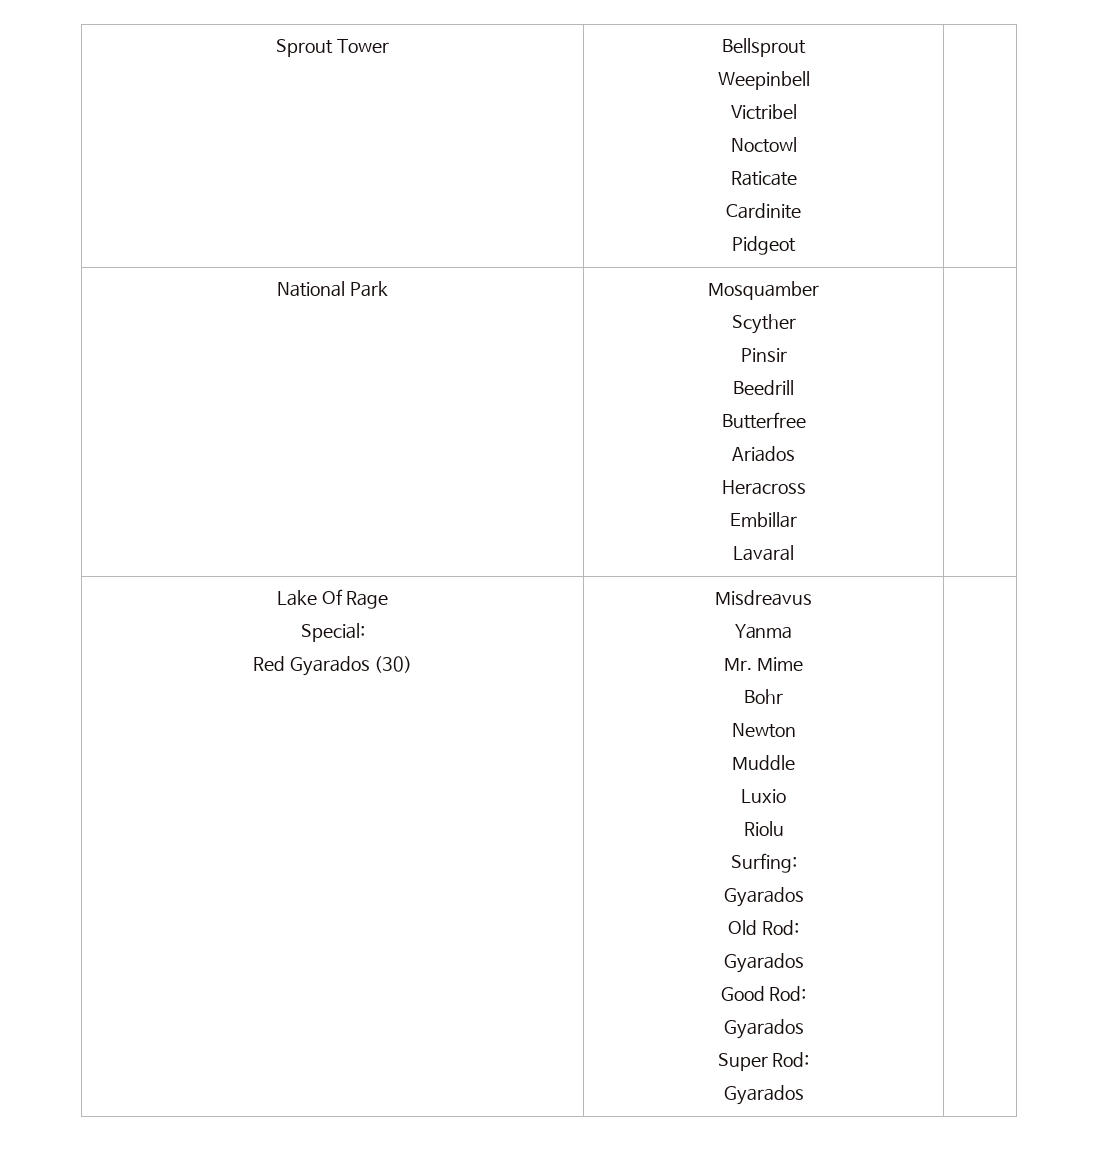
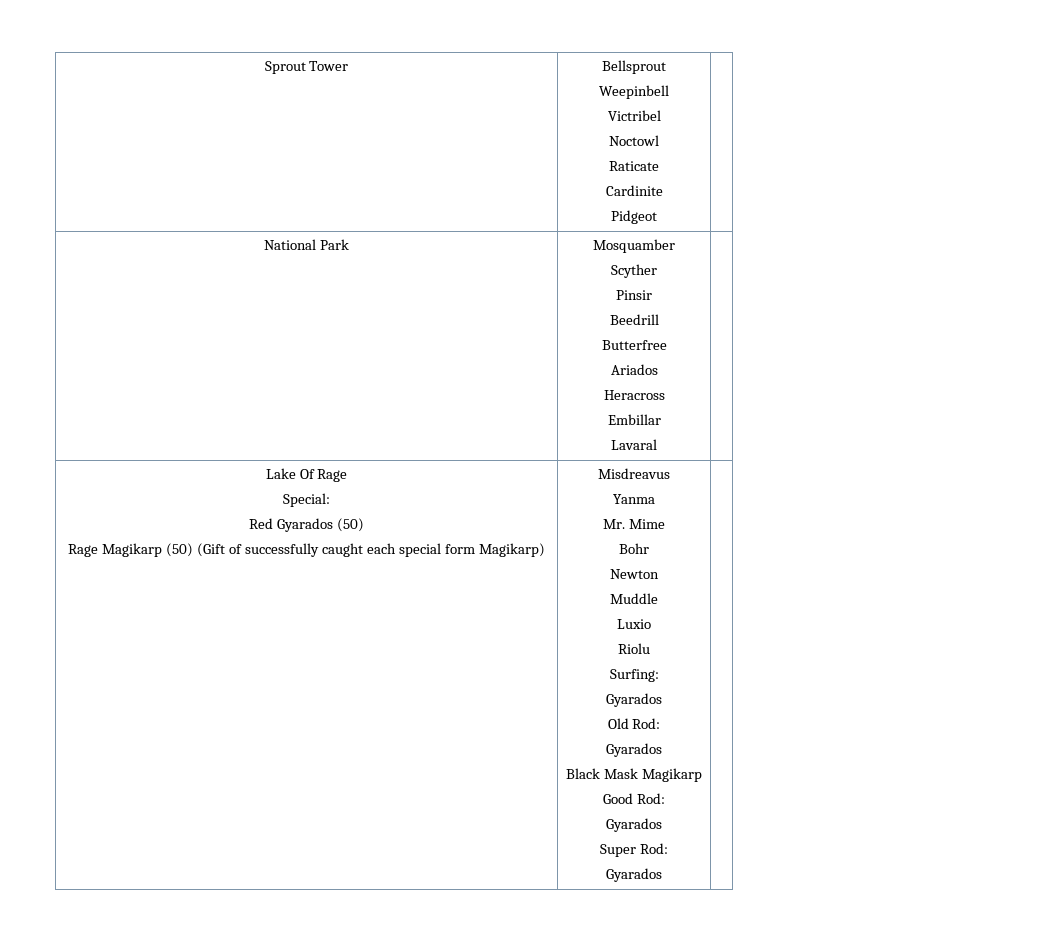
- Red Gyarados (30)
+ Red Gyarados (50)
+ Rage Magikarp (50) (Gift of successfully caught each special form Magikarp)
+ Black Mask Magikarp

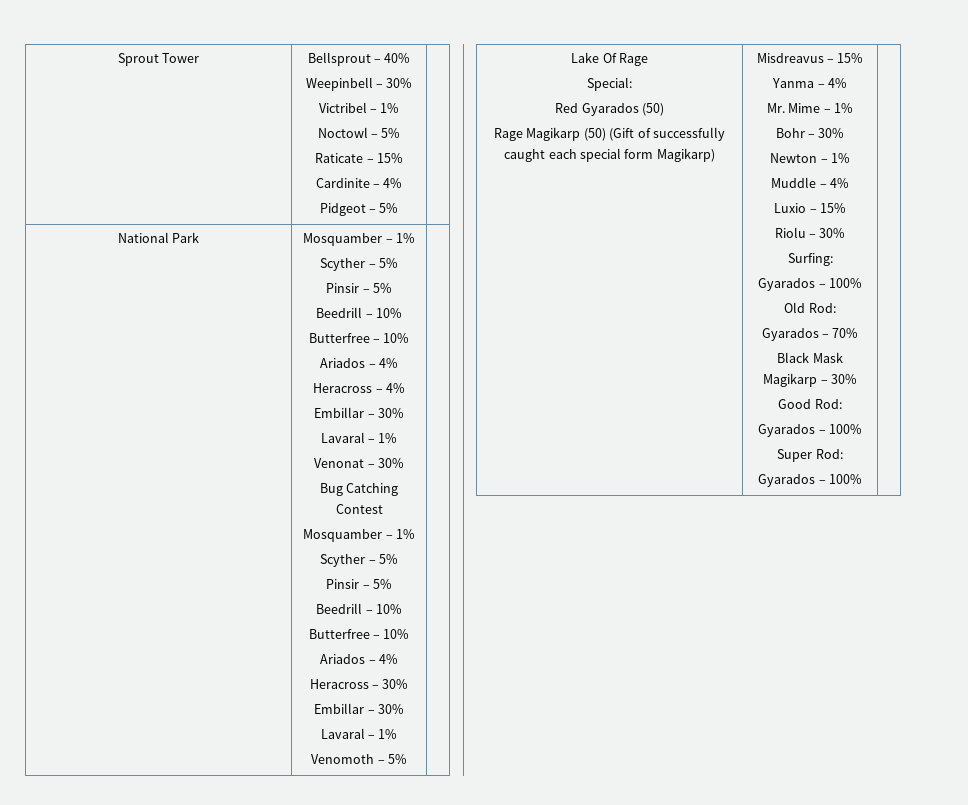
- Sprout Tower | Bellsprout
- Weepinbell
- Victribel
- Noctowl
- Raticate
- Cardinite
- Pidgeot |
+ Sprout Tower | Bellsprout – 40%
+ Weepinbell – 30%
+ Victribel – 1%
+ Noctowl – 5%
+ Raticate – 15%
+ Cardinite – 4%
+ Pidgeot – 5% |
- National Park | Mosquamber
- Scyther
- Pinsir
- Beedrill
- Butterfree
- Ariados
- Heracross
- Embillar
- Lavaral
+ National Park | Mosquamber – 1%
+ Scyther – 5%
+ Pinsir – 5%
+ Beedrill – 10%
+ Butterfree – 10%
+ Ariados – 4%
+ Heracross – 4%
+ Embillar – 30%
+ Lavaral – 1%
+ Venonat – 30%
+ Bug Catching Contest
+ Mosquamber – 1%
+ Scyther – 5%
+ Pinsir – 5%
+ Beedrill – 10%
+ Butterfree – 10%
+ Ariados – 4%
+ Heracross – 30%
+ Embillar – 30%
+ Lavaral – 1%
+ Venomoth – 5%
- Misdreavus
+ Misdreavus – 15%
- Yanma
+ Yanma – 4%
- Mr. Mime
+ Mr. Mime – 1%
- Bohr
+ Bohr – 30%
- Newton
+ Newton – 1%
- Muddle
+ Muddle – 4%
- Luxio
+ Luxio – 15%
- Riolu
+ Riolu – 30%
  Surfing:
- Gyarados
+ Gyarados – 100%
  Old Rod:
- Gyarados
+ Gyarados – 70%
- Black Mask Magikarp
+ Black Mask Magikarp – 30%
  Good Rod:
- Gyarados
+ Gyarados – 100%
  Super Rod:
- Gyarados
+ Gyarados – 100%

